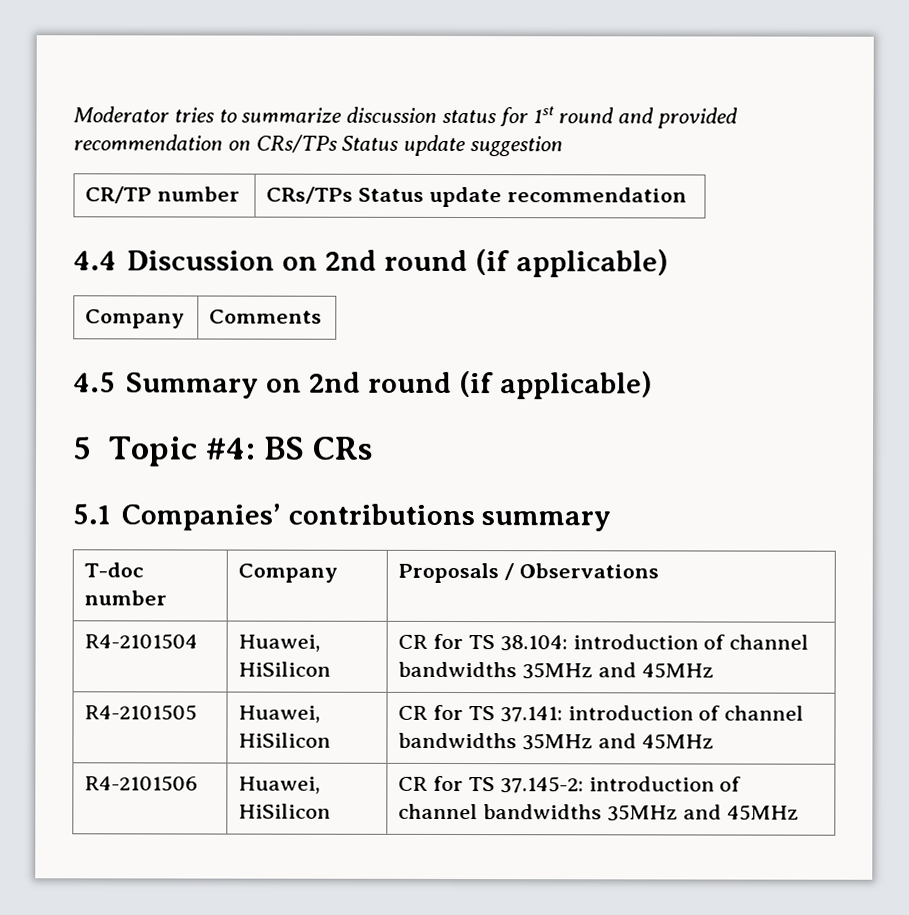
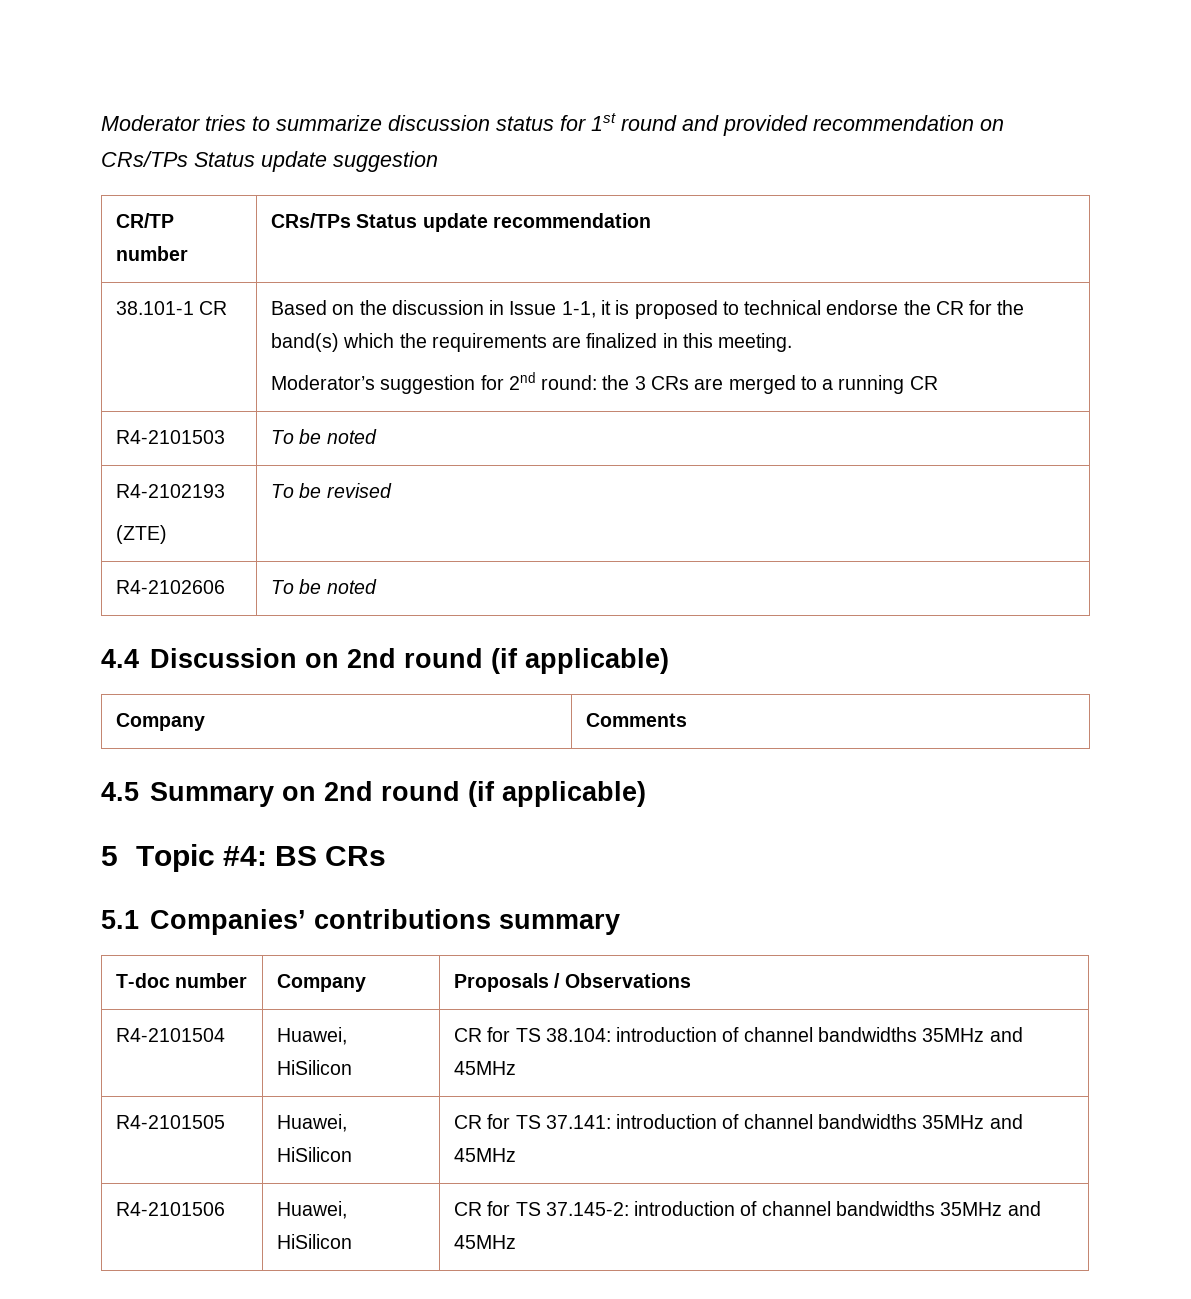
+ 38.101-1 CR | Based on the discussion in Issue 1-1, it is proposed to technical endorse the CR for the band(s) which the requirements are finalized in this meeting.
+ Moderator’s suggestion for 2nd round: the 3 CRs are merged to a running CR
+ R4-2101503 | To be noted
+ R4-2102193
+ (ZTE) | To be revised
+ R4-2102606 | To be noted

